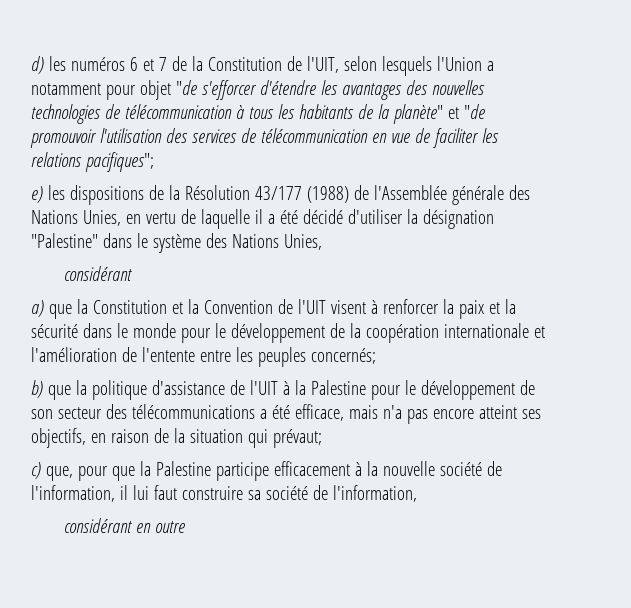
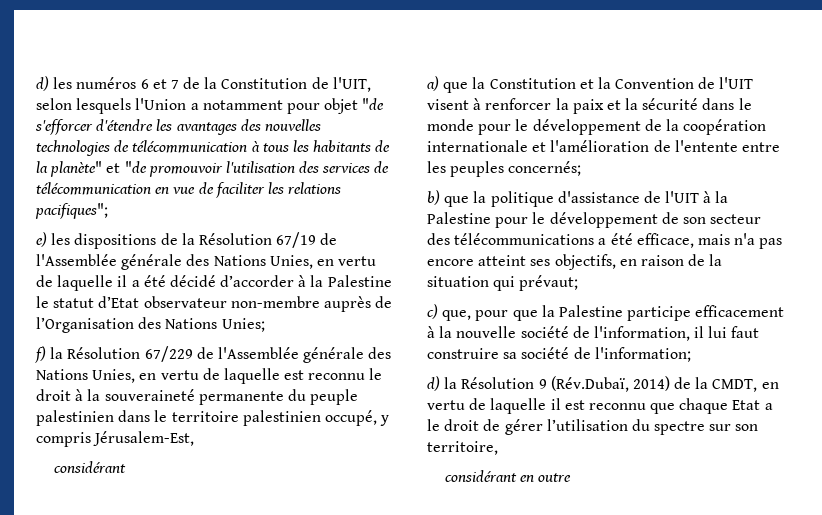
- e) les dispositions de la Résolution 43/177 (1988) de l'Assemblée générale des Nations Unies, en vertu de laquelle il a été décidé d'utiliser la désignation "Palestine" dans le système des Nations Unies,
+ e) les dispositions de la Résolution 67/19 de l'Assemblée générale des Nations Unies, en vertu de laquelle il a été décidé d’accorder à la Palestine le statut d’Etat observateur non-membre auprès de l’Organisation des Nations Unies;
+ f) la Résolution 67/229 de l'Assemblée générale des Nations Unies, en vertu de laquelle est reconnu le droit à la souveraineté permanente du peuple palestinien dans le territoire palestinien occupé, y compris Jérusalem-Est,
- c) que, pour que la Palestine participe efficacement à la nouvelle société de l'information, il lui faut construire sa société de l'information,
+ c) que, pour que la Palestine participe efficacement à la nouvelle société de l'information, il lui faut construire sa société de l'information;
+ d) la Résolution 9 (Rév.Dubaï, 2014) de la CMDT, en vertu de laquelle il est reconnu que chaque Etat a le droit de gérer l’utilisation du spectre sur son territoire,

